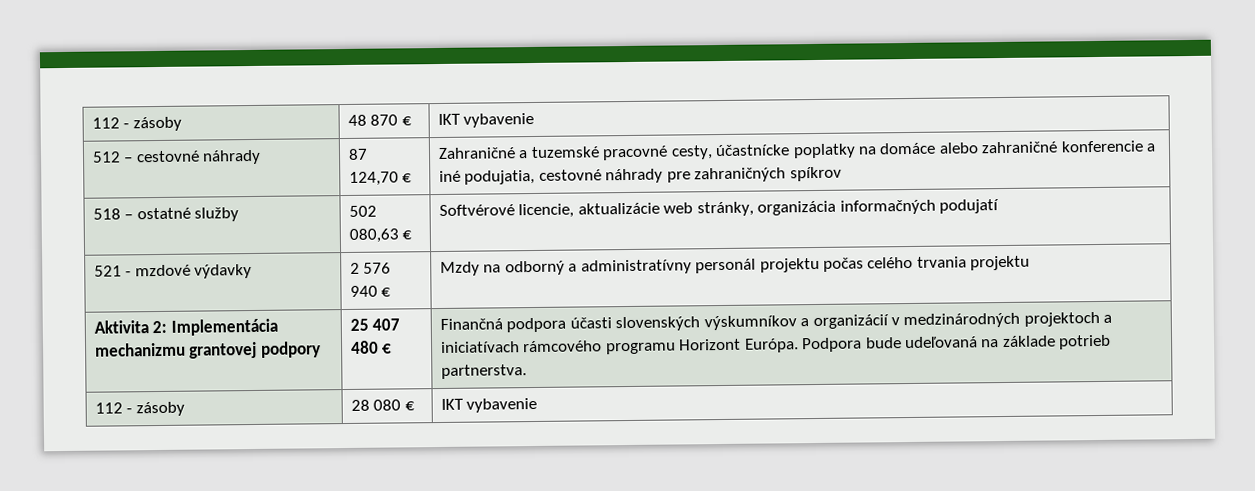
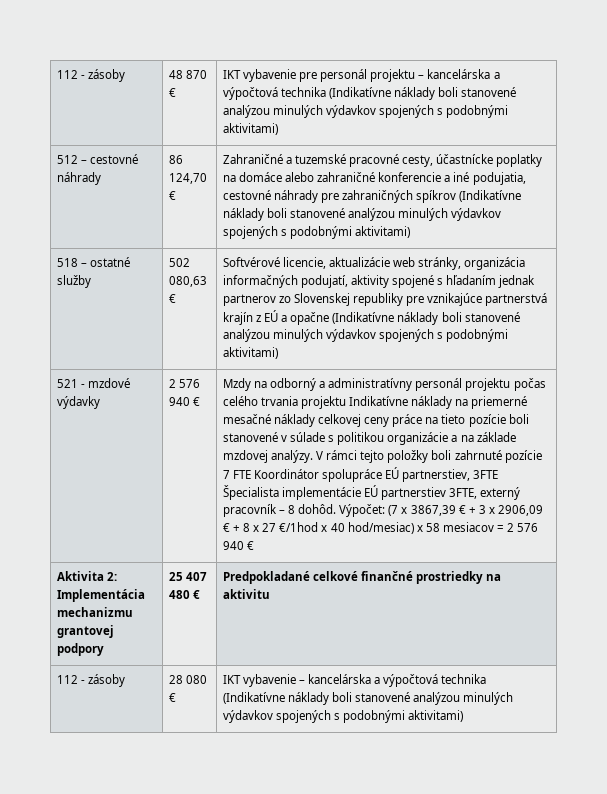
- 112 - zásoby | 48 870 € | IKT vybavenie
+ 112 - zásoby | 48 870 € | IKT vybavenie pre personál projektu – kancelárska a výpočtová technika (Indikatívne náklady boli stanovené analýzou minulých výdavkov spojených s podobnými aktivitami)
- 512 – cestovné náhrady | 87 124,70 € | Zahraničné a tuzemské pracovné cesty, účastnícke poplatky na domáce alebo zahraničné konferencie a iné podujatia, cestovné náhrady pre zahraničných spíkrov
+ 512 – cestovné náhrady | 86 124,70 € | Zahraničné a tuzemské pracovné cesty, účastnícke poplatky na domáce alebo zahraničné konferencie a iné podujatia, cestovné náhrady pre zahraničných spíkrov (Indikatívne náklady boli stanovené analýzou minulých výdavkov spojených s podobnými aktivitami)
- Softvérové licencie, aktualizácie web stránky, organizácia informačných podujatí
+ Softvérové licencie, aktualizácie web stránky, organizácia informačných podujatí, aktivity spojené s hľadaním jednak partnerov zo Slovenskej republiky pre vznikajúce partnerstvá krajín z EÚ a opačne (Indikatívne náklady boli stanovené analýzou minulých výdavkov spojených s podobnými aktivitami)
- Mzdy na odborný a administratívny personál projektu počas celého trvania projektu
+ Mzdy na odborný a administratívny personál projektu počas celého trvania projektu Indikatívne náklady na priemerné mesačné náklady celkovej ceny práce na tieto pozície boli stanovené v súlade s politikou organizácie a na základe mzdovej analýzy. V rámci tejto položky boli zahrnuté pozície 7 FTE Koordinátor spolupráce EÚ partnerstiev, 3FTE Špecialista implementácie EÚ partnerstiev 3FTE, externý pracovník – 8 dohôd. Výpočet: (7 x 3867,39 € + 3 x 2906,09 € + 8 x 27 €/1hod x 40 hod/mesiac) x 58 mesiacov = 2 576 940 €
- Aktivita 2: Implementácia mechanizmu grantovej podpory | 25 407 480 € | Finančná podpora účasti slovenských výskumníkov a organizácií v medzinárodných projektoch a iniciatívach rámcového programu Horizont Európa. Podpora bude udeľovaná na základe potrieb partnerstva.
+ Aktivita 2: Implementácia mechanizmu grantovej podpory | 25 407 480 € | Predpokladané celkové finančné prostriedky na aktivitu
- 112 - zásoby | 28 080 € | IKT vybavenie
+ 112 - zásoby | 28 080 € | IKT vybavenie – kancelárska a výpočtová technika (Indikatívne náklady boli stanovené analýzou minulých výdavkov spojených s podobnými aktivitami)

